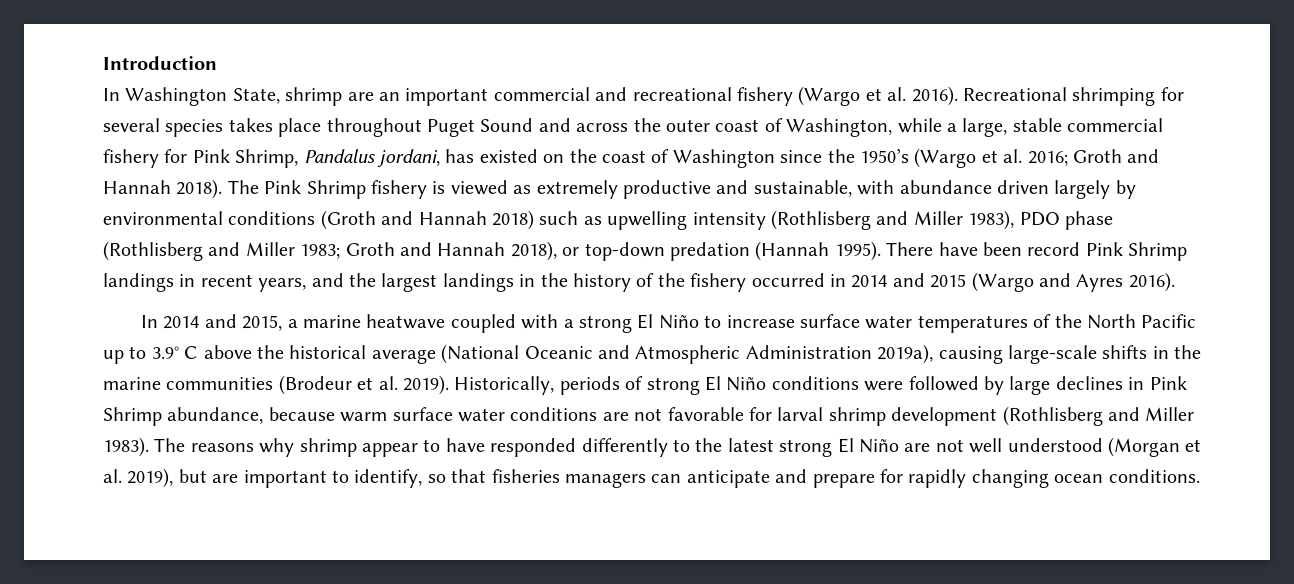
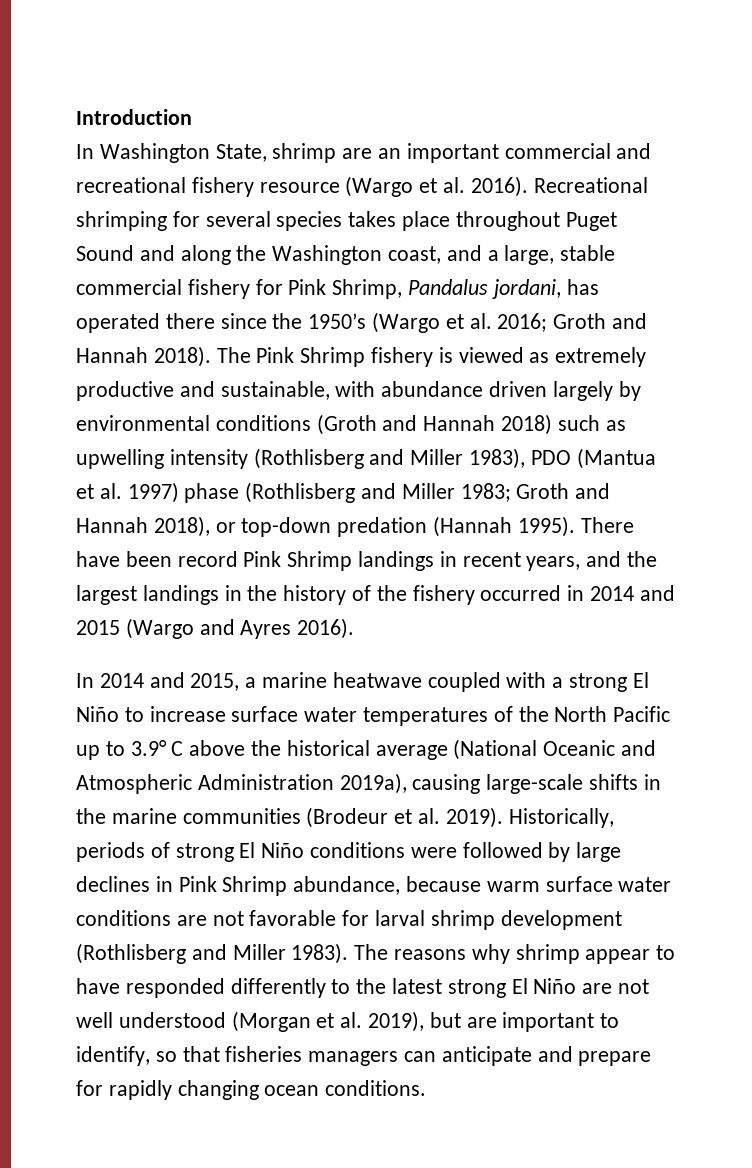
- In Washington State, shrimp are an important commercial and recreational fishery (Wargo et al. 2016).
+ In Washington State, shrimp are an important commercial and recreational fishery resource (Wargo et al. 2016).
- Recreational shrimping for several species takes place throughout Puget Sound and across the outer coast of Washington, while a large, stable commercial fishery for Pink Shrimp, Pandalus jordani, has existed on the coast of Washington since the 1950’s (Wargo et al. 2016; Groth and Hannah 2018).
+ Recreational shrimping for several species takes place throughout Puget Sound and along the Washington coast, and a large, stable commercial fishery for Pink Shrimp, Pandalus jordani, has operated there since the 1950’s (Wargo et al. 2016; Groth and Hannah 2018).
- The Pink Shrimp fishery is viewed as extremely productive and sustainable, with abundance driven largely by environmental conditions (Groth and Hannah 2018) such as upwelling intensity (Rothlisberg and Miller 1983), PDO phase (Rothlisberg and Miller 1983; Groth and Hannah 2018), or top-down predation (Hannah 1995).
+ The Pink Shrimp fishery is viewed as extremely productive and sustainable, with abundance driven largely by environmental conditions (Groth and Hannah 2018) such as upwelling intensity (Rothlisberg and Miller 1983), PDO (Mantua et al. 1997) phase (Rothlisberg and Miller 1983; Groth and Hannah 2018), or top-down predation (Hannah 1995).

